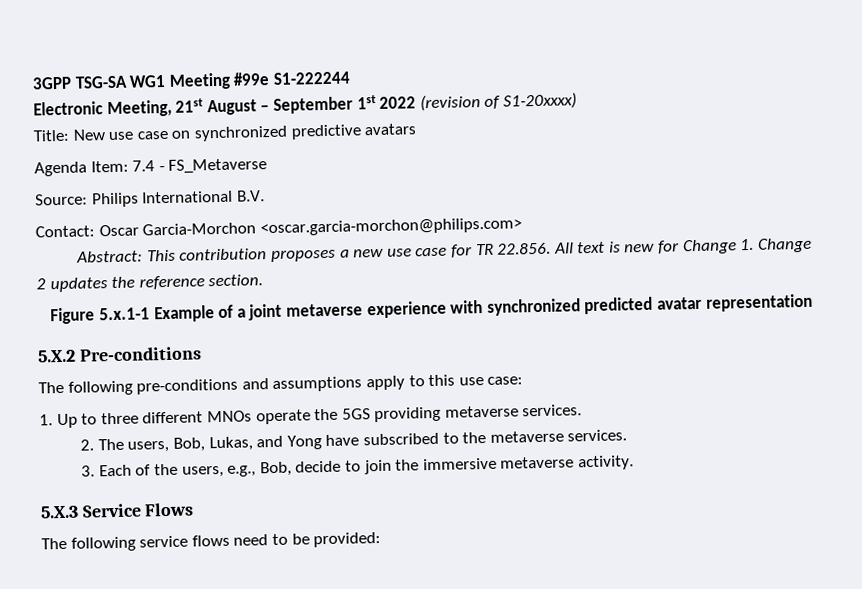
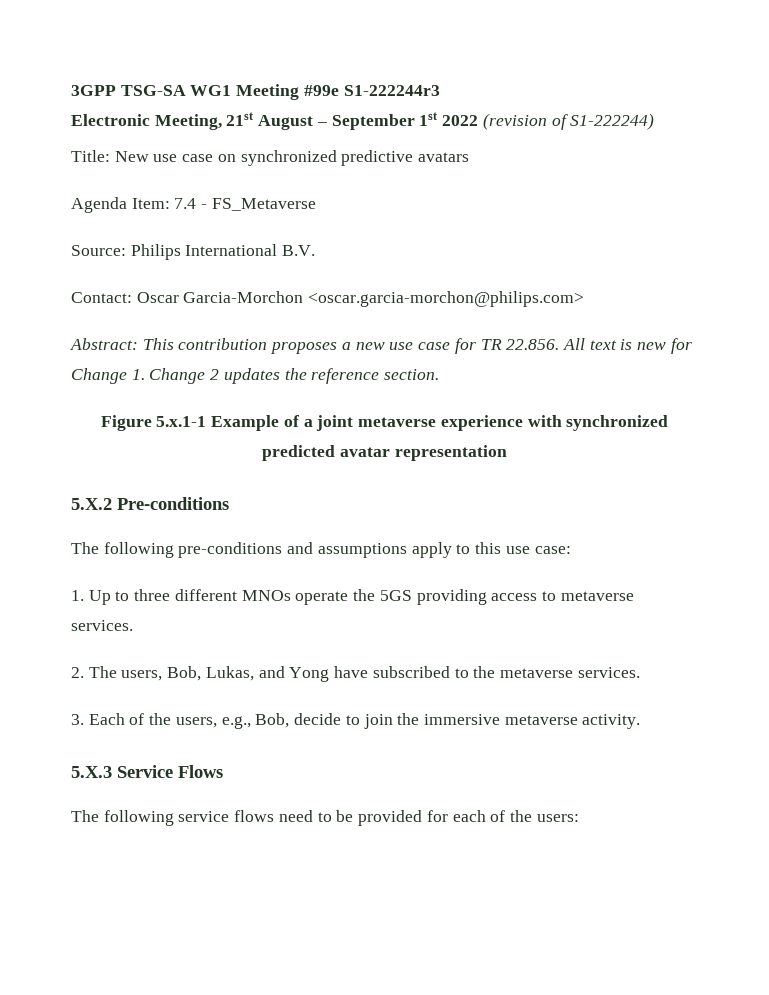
- 3GPP TSG-SA WG1 Meeting #99e S1-222244
+ 3GPP TSG-SA WG1 Meeting #99e S1-222244r3
- Electronic Meeting, 21st August – September 1st 2022 (revision of S1-20xxxx)
+ Electronic Meeting, 21st August – September 1st 2022 (revision of S1-222244)
- 1. Up to three different MNOs operate the 5GS providing metaverse services.
+ 1. Up to three different MNOs operate the 5GS providing access to metaverse services.
- The following service flows need to be provided:
+ The following service flows need to be provided for each of the users:

